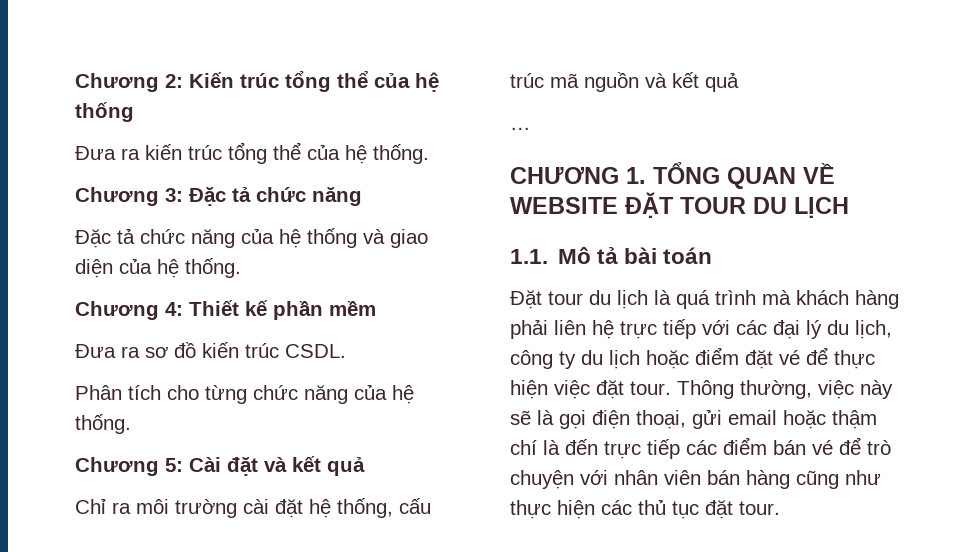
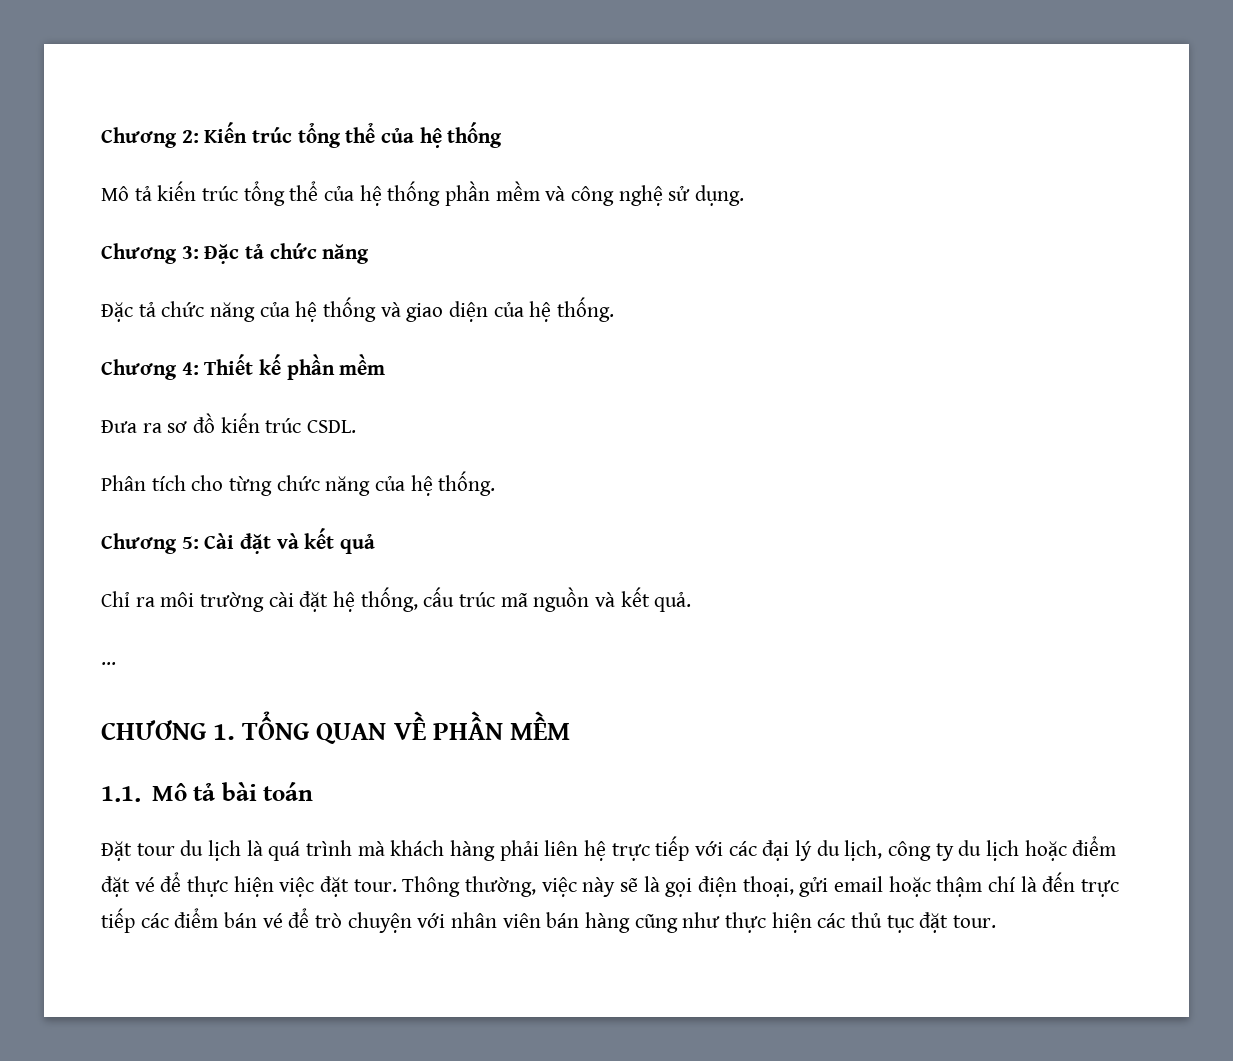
- Đưa ra kiến trúc tổng thể của hệ thống.
+ Mô tả kiến trúc tổng thể của hệ thống phần mềm và công nghệ sử dụng.
- Chỉ ra môi trường cài đặt hệ thống, cấu trúc mã nguồn và kết quả
+ Chỉ ra môi trường cài đặt hệ thống, cấu trúc mã nguồn và kết quả.
- CHƯƠNG 1. TỔNG QUAN VỀ WEBSITE ĐẶT TOUR DU LỊCH
+ CHƯƠNG 1. TỔNG QUAN VỀ PHẦN MỀM

